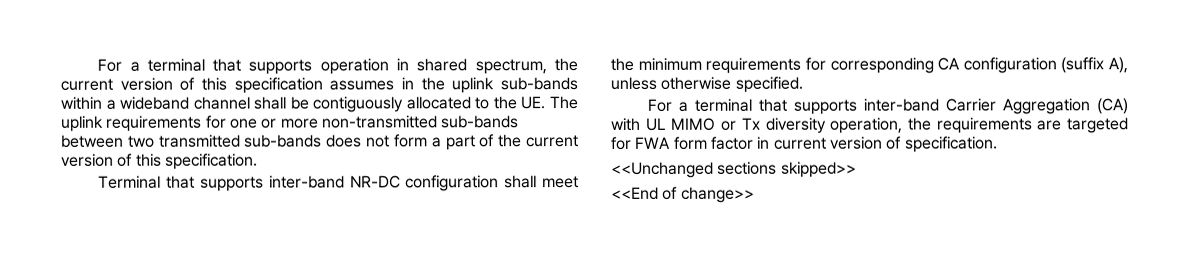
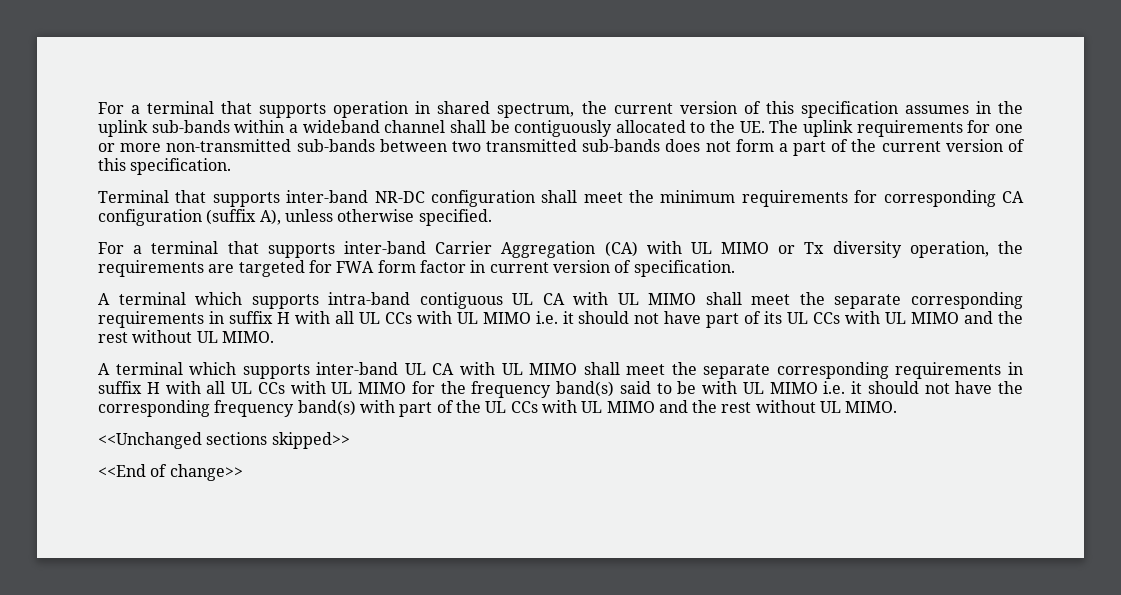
+ A terminal which supports intra-band contiguous UL CA with UL MIMO shall meet the separate corresponding requirements in suffix H with all UL CCs with UL MIMO i.e. it should not have part of its UL CCs with UL MIMO and the rest without UL MIMO.
+ A terminal which supports inter-band UL CA with UL MIMO shall meet the separate corresponding requirements in suffix H with all UL CCs with UL MIMO for the frequency band(s) said to be with UL MIMO i.e. it should not have the corresponding frequency band(s) with part of the UL CCs with UL MIMO and the rest without UL MIMO.

